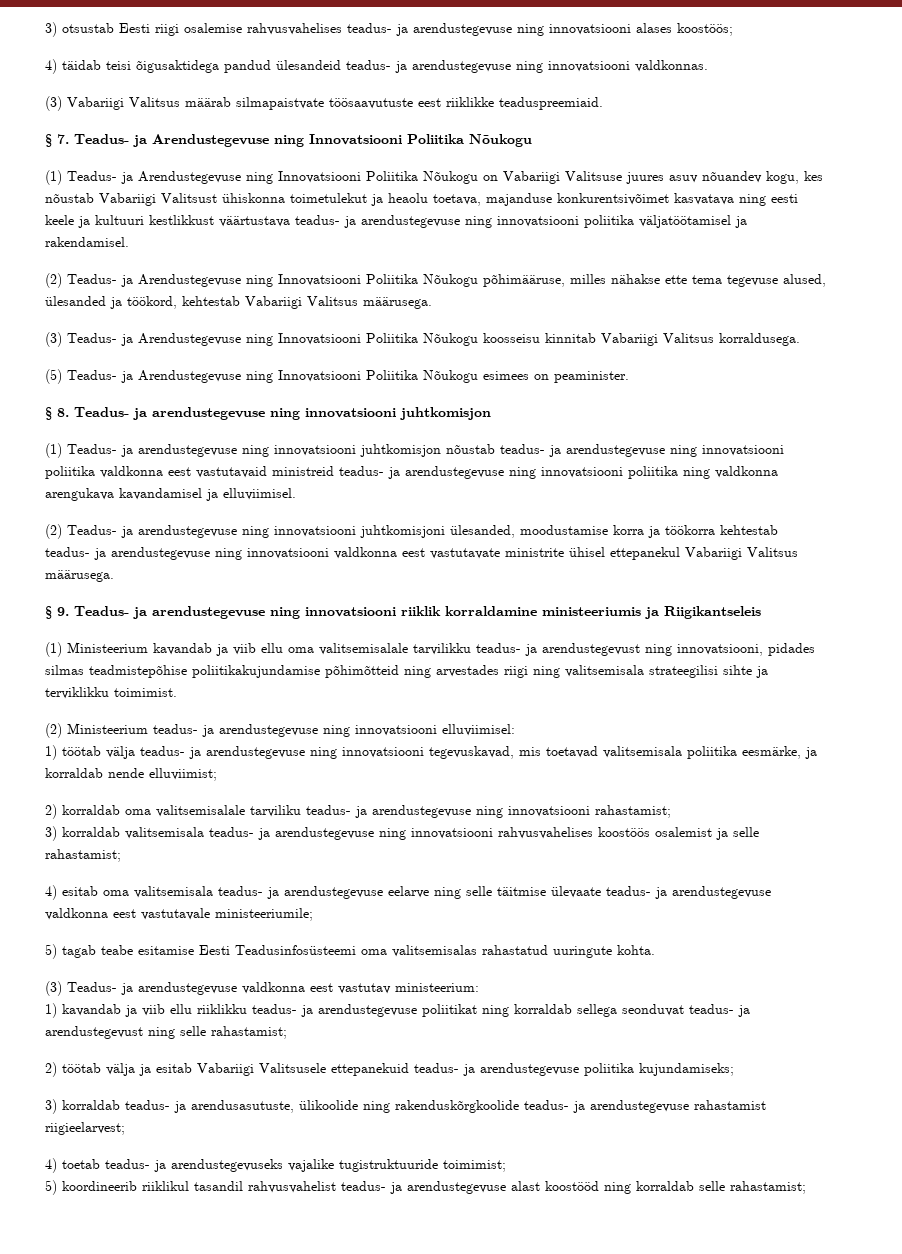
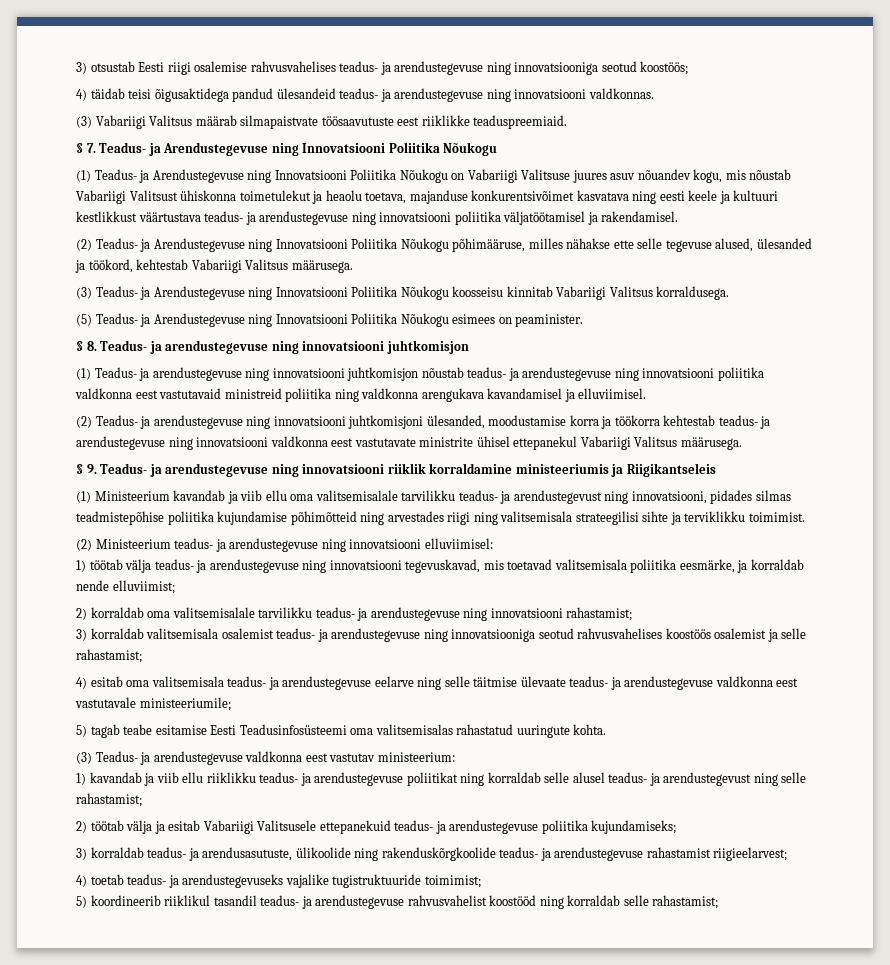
- 3) otsustab Eesti riigi osalemise rahvusvahelises teadus- ja arendustegevuse ning innovatsiooni alases koostöös;
+ 3) otsustab Eesti riigi osalemise rahvusvahelises teadus- ja arendustegevuse ning innovatsiooniga seotud koostöös;
- (1) Teadus- ja Arendustegevuse ning Innovatsiooni Poliitika Nõukogu on Vabariigi Valitsuse juures asuv nõuandev kogu, kes nõustab Vabariigi Valitsust ühiskonna toimetulekut ja heaolu toetava, majanduse konkurentsivõimet kasvatava ning eesti keele ja kultuuri kestlikkust väärtustava teadus- ja arendustegevuse ning innovatsiooni poliitika väljatöötamisel ja rakendamisel.
+ (1) Teadus- ja Arendustegevuse ning Innovatsiooni Poliitika Nõukogu on Vabariigi Valitsuse juures asuv nõuandev kogu, mis nõustab Vabariigi Valitsust ühiskonna toimetulekut ja heaolu toetava, majanduse konkurentsivõimet kasvatava ning eesti keele ja kultuuri kestlikkust väärtustava teadus- ja arendustegevuse ning innovatsiooni poliitika väljatöötamisel ja rakendamisel.
- (2) Teadus- ja Arendustegevuse ning Innovatsiooni Poliitika Nõukogu põhimääruse, milles nähakse ette tema tegevuse alused, ülesanded ja töökord, kehtestab Vabariigi Valitsus määrusega.
+ (2) Teadus- ja Arendustegevuse ning Innovatsiooni Poliitika Nõukogu põhimääruse, milles nähakse ette selle tegevuse alused, ülesanded ja töökord, kehtestab Vabariigi Valitsus määrusega.
- (1) Teadus- ja arendustegevuse ning innovatsiooni juhtkomisjon nõustab teadus- ja arendustegevuse ning innovatsiooni poliitika valdkonna eest vastutavaid ministreid teadus- ja arendustegevuse ning innovatsiooni poliitika ning valdkonna arengukava kavandamisel ja elluviimisel.
+ (1) Teadus- ja arendustegevuse ning innovatsiooni juhtkomisjon nõustab teadus- ja arendustegevuse ning innovatsiooni poliitika valdkonna eest vastutavaid ministreid poliitika ning valdkonna arengukava kavandamisel ja elluviimisel.
- (1) Ministeerium kavandab ja viib ellu oma valitsemisalale tarvilikku teadus- ja arendustegevust ning innovatsiooni, pidades silmas teadmistepõhise poliitikakujundamise põhimõtteid ning arvestades riigi ning valitsemisala strateegilisi sihte ja terviklikku toimimist.
+ (1) Ministeerium kavandab ja viib ellu oma valitsemisalale tarvilikku teadus- ja arendustegevust ning innovatsiooni, pidades silmas teadmistepõhise poliitika kujundamise põhimõtteid ning arvestades riigi ning valitsemisala strateegilisi sihte ja terviklikku toimimist.
- 2) korraldab oma valitsemisalale tarviliku teadus- ja arendustegevuse ning innovatsiooni rahastamist;
+ 2) korraldab oma valitsemisalale tarvilikku teadus- ja arendustegevuse ning innovatsiooni rahastamist;
- 3) korraldab valitsemisala teadus- ja arendustegevuse ning innovatsiooni rahvusvahelises koostöös osalemist ja selle rahastamist;
+ 3) korraldab valitsemisala osalemist teadus- ja arendustegevuse ning innovatsiooniga seotud rahvusvahelises koostöös osalemist ja selle rahastamist;
- 1) kavandab ja viib ellu riiklikku teadus- ja arendustegevuse poliitikat ning korraldab sellega seonduvat teadus- ja arendustegevust ning selle rahastamist;
+ 1) kavandab ja viib ellu riiklikku teadus- ja arendustegevuse poliitikat ning korraldab selle alusel teadus- ja arendustegevust ning selle rahastamist;
- 5) koordineerib riiklikul tasandil rahvusvahelist teadus- ja arendustegevuse alast koostööd ning korraldab selle rahastamist;
+ 5) koordineerib riiklikul tasandil teadus- ja arendustegevuse rahvusvahelist koostööd ning korraldab selle rahastamist;

